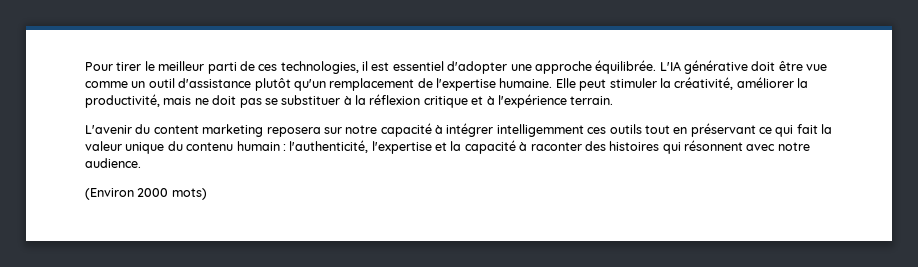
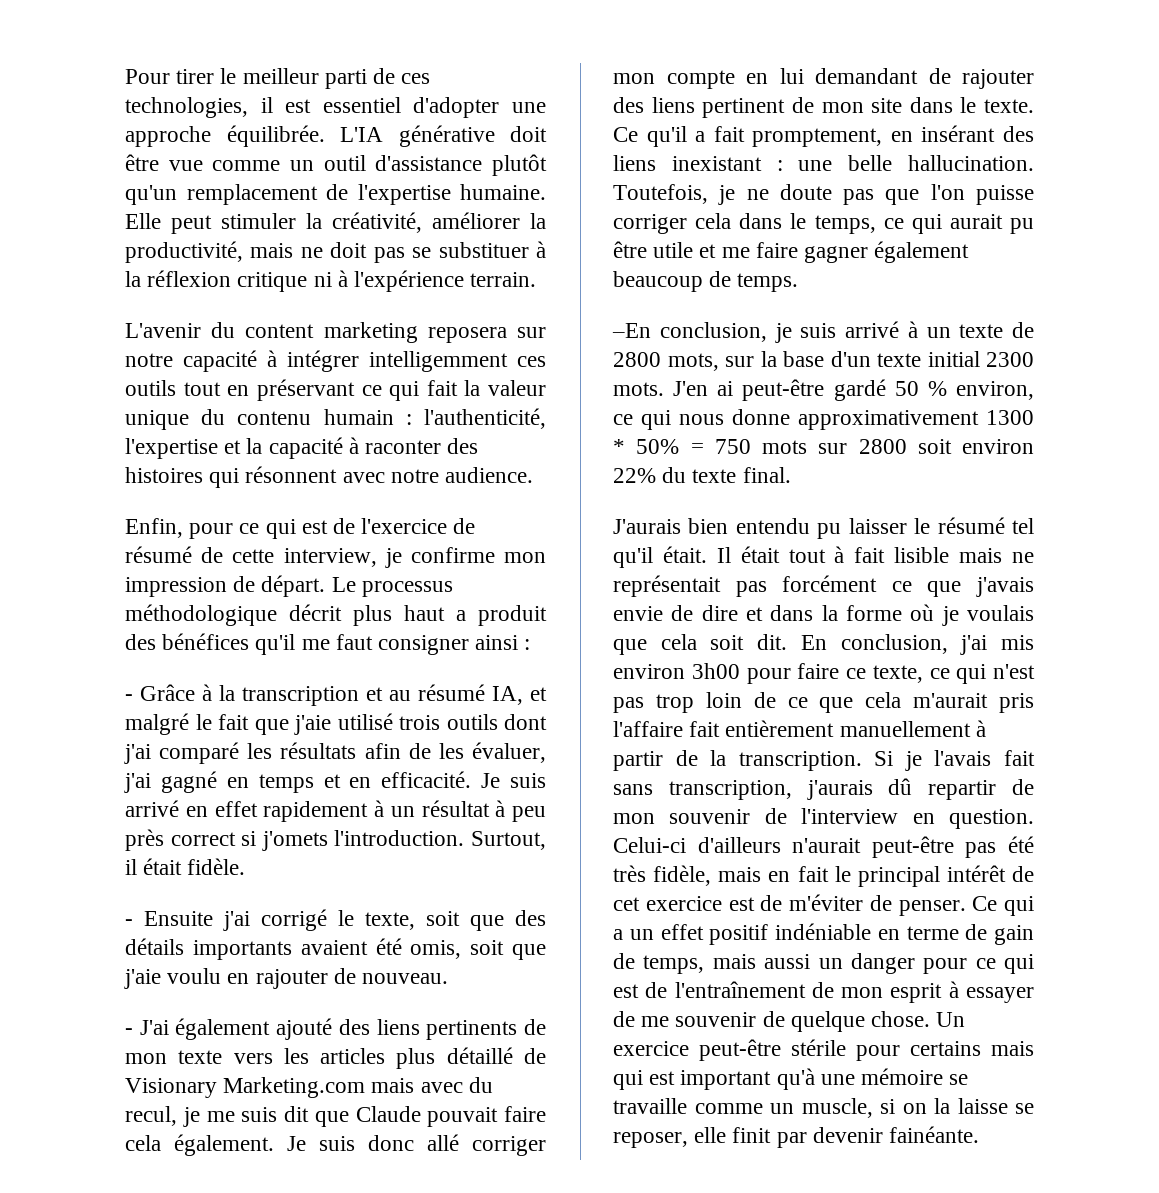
- Elle peut stimuler la créativité, améliorer la productivité, mais ne doit pas se substituer à la réflexion critique et à l'expérience terrain.
+ Elle peut stimuler la créativité, améliorer la productivité, mais ne doit pas se substituer à la réflexion critique ni à l'expérience terrain.
- (Environ 2000 mots)
+ Enfin, pour ce qui est de l'exercice de résumé de cette interview, je confirme mon impression de départ. Le processus méthodologique décrit plus haut a produit des bénéfices qu'il me faut consigner ainsi :
+ - Grâce à la transcription et au résumé IA, et malgré le fait que j'aie utilisé trois outils dont j'ai comparé les résultats afin de les évaluer, j'ai gagné en temps et en efficacité. Je suis arrivé en effet rapidement à un résultat à peu près correct si j'omets l'introduction. Surtout, il était fidèle.
+ - Ensuite j'ai corrigé le texte, soit que des détails importants avaient été omis, soit que j'aie voulu en rajouter de nouveau.
+ - J'ai également ajouté des liens pertinents de mon texte vers les articles plus détaillé de Visionary Marketing.com mais avec du recul, je me suis dit que Claude pouvait faire cela également. Je suis donc allé corriger mon compte en lui demandant de rajouter des liens pertinent de mon site dans le texte. Ce qu'il a fait promptement, en insérant des liens inexistant : une belle hallucination. Toutefois, je ne doute pas que l'on puisse corriger cela dans le temps, ce qui aurait pu être utile et me faire gagner également beaucoup de temps.
+ –En conclusion, je suis arrivé à un texte de 2800 mots, sur la base d'un texte initial 2300 mots. J'en ai peut-être gardé 50 % environ, ce qui nous donne approximativement 1300 * 50% = 750 mots sur 2800 soit environ 22% du texte final.
+ J'aurais bien entendu pu laisser le résumé tel qu'il était. Il était tout à fait lisible mais ne représentait pas forcément ce que j'avais envie de dire et dans la forme où je voulais que cela soit dit. En conclusion, j'ai mis environ 3h00 pour faire ce texte, ce qui n'est pas trop loin de ce que cela m'aurait pris l'affaire fait entièrement manuellement à partir de la transcription. Si je l'avais fait sans transcription, j'aurais dû repartir de mon souvenir de l'interview en question. Celui-ci d'ailleurs n'aurait peut-être pas été très fidèle, mais en fait le principal intérêt de cet exercice est de m'éviter de penser. Ce qui a un effet positif indéniable en terme de gain de temps, mais aussi un danger pour ce qui est de l'entraînement de mon esprit à essayer de me souvenir de quelque chose. Un exercice peut-être stérile pour certains mais qui est important qu'à une mémoire se travaille comme un muscle, si on la laisse se reposer, elle finit par devenir fainéante.

